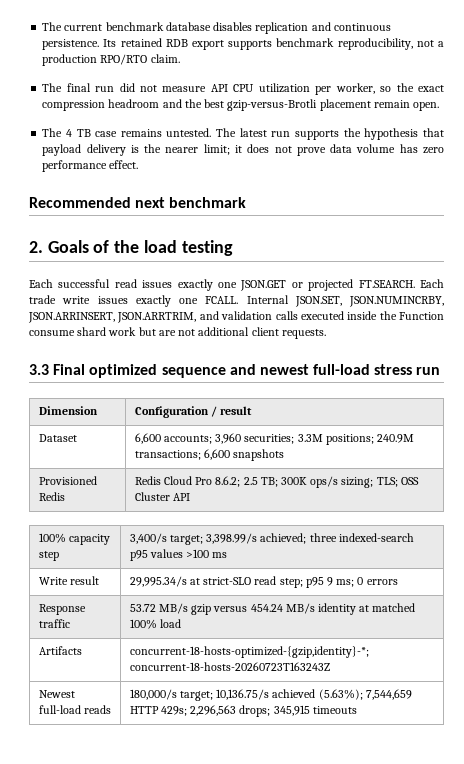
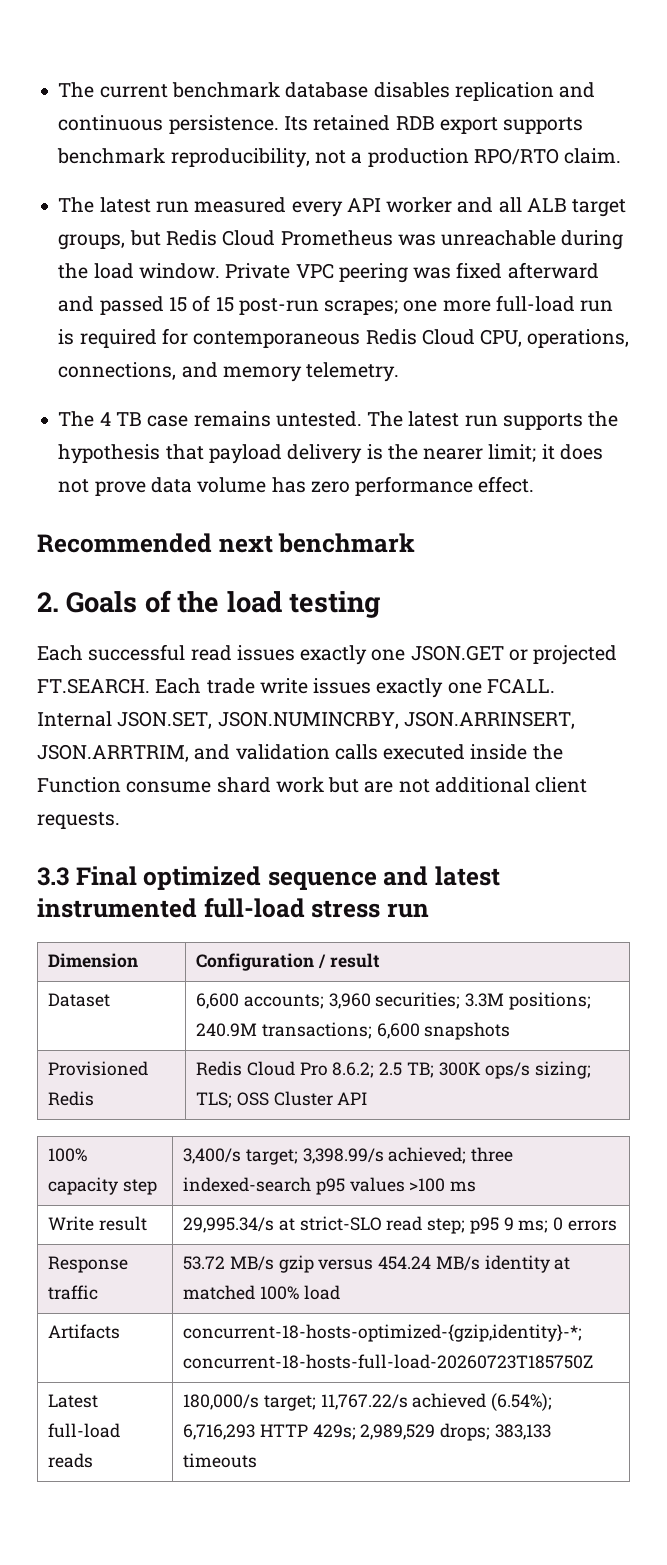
- The final run did not measure API CPU utilization per worker, so the exact compression headroom and the best gzip-versus-Brotli placement remain open.
+ The latest run measured every API worker and all ALB target groups, but Redis Cloud Prometheus was unreachable during the load window. Private VPC peering was fixed afterward and passed 15 of 15 post-run scrapes; one more full-load run is required for contemporaneous Redis Cloud CPU, operations, connections, and memory telemetry.
- 3.3 Final optimized sequence and newest full-load stress run
+ 3.3 Final optimized sequence and latest instrumented full-load stress run
- Artifacts | concurrent-18-hosts-optimized-{gzip,identity}-*; concurrent-18-hosts-20260723T163243Z
- Newest full-load reads | 180,000/s target; 10,136.75/s achieved (5.63%); 7,544,659 HTTP 429s; 2,296,563 drops; 345,915 timeouts
+ Artifacts | concurrent-18-hosts-optimized-{gzip,identity}-*; concurrent-18-hosts-full-load-20260723T185750Z
+ Latest full-load reads | 180,000/s target; 11,767.22/s achieved (6.54%); 6,716,293 HTTP 429s; 2,989,529 drops; 383,133 timeouts

